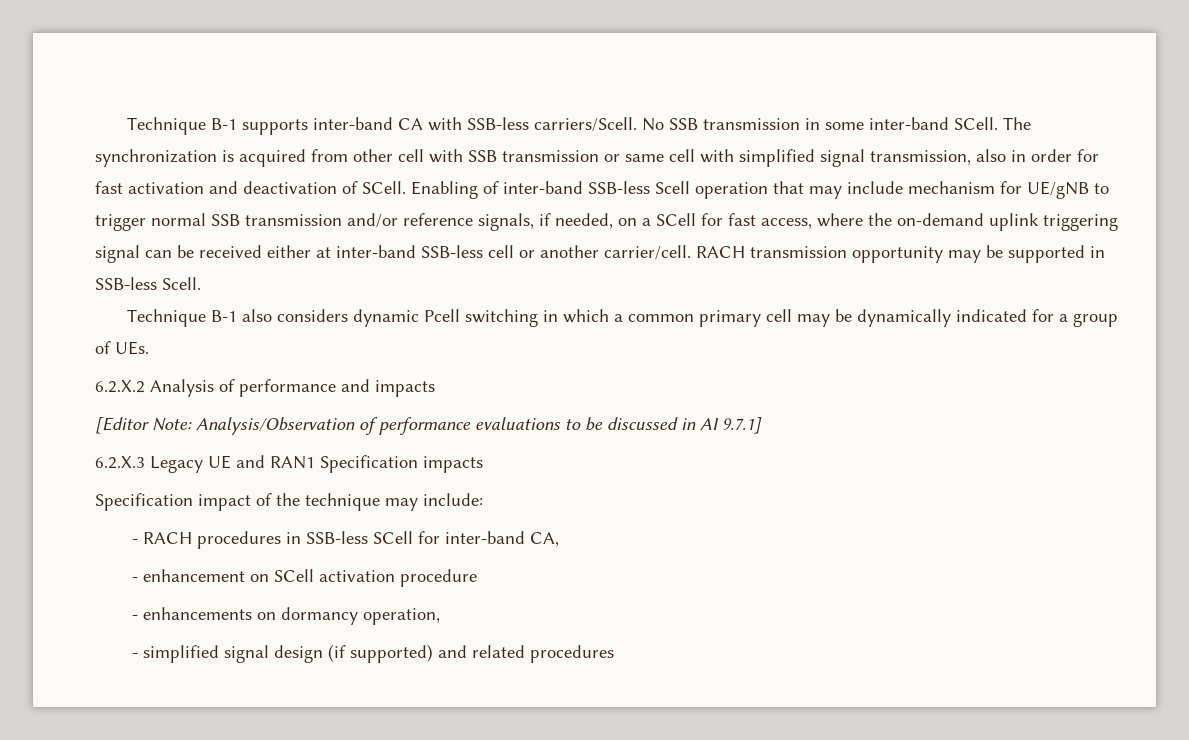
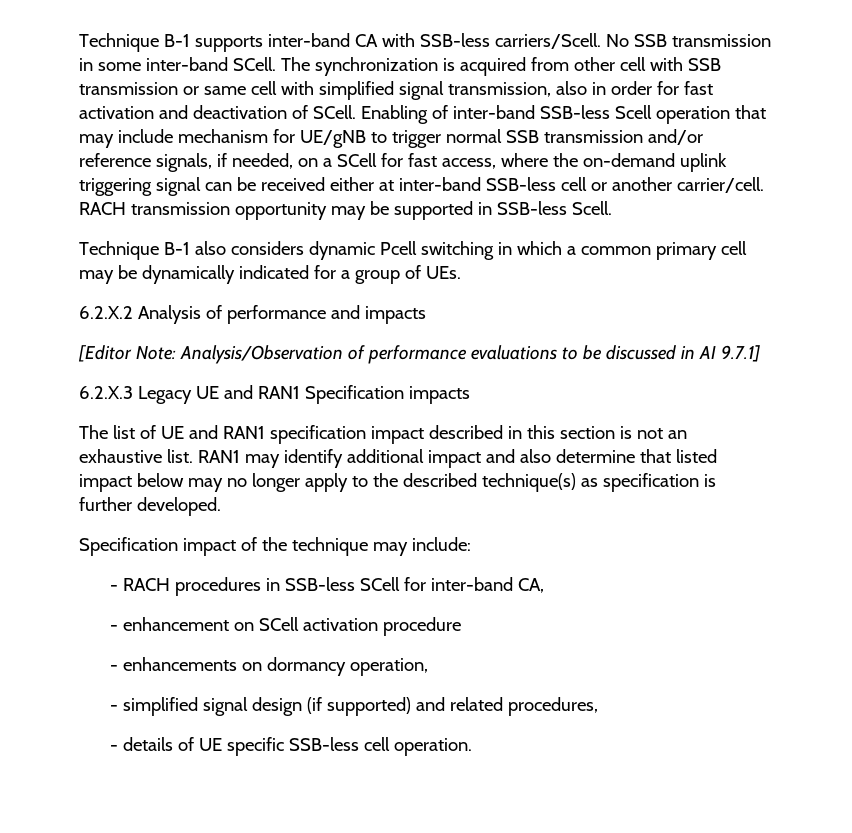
+ The list of UE and RAN1 specification impact described in this section is not an exhaustive list. RAN1 may identify additional impact and also determine that listed impact below may no longer apply to the described technique(s) as specification is further developed.
- - simplified signal design (if supported) and related procedures
+ - simplified signal design (if supported) and related procedures,
+ - details of UE specific SSB-less cell operation.

